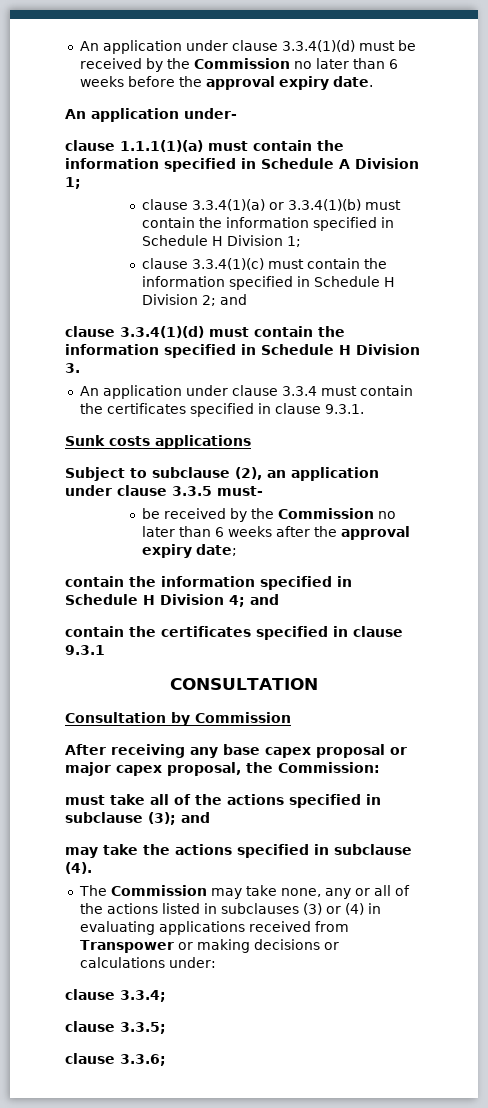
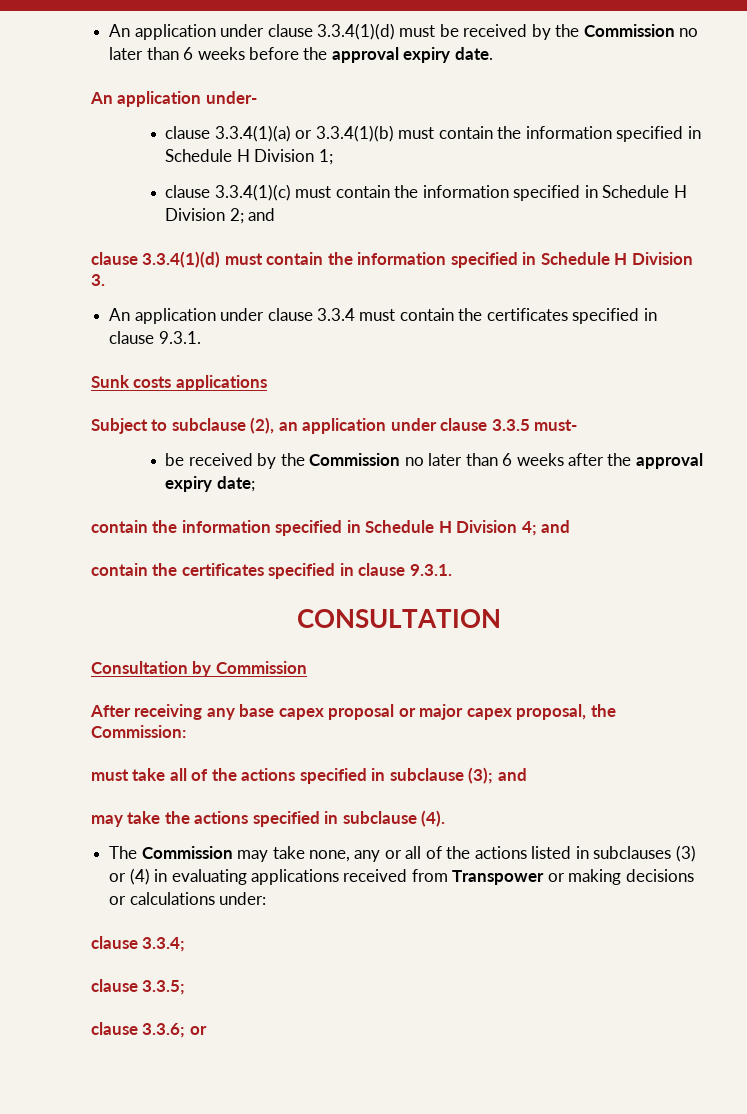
- clause 1.1.1(1)(a) must contain the information specified in Schedule A Division 1;
  contain the information specified in Schedule H Division 4; and
- contain the certificates specified in clause 9.3.1
+ contain the certificates specified in clause 9.3.1.
- clause 3.3.6;
+ clause 3.3.6; or

